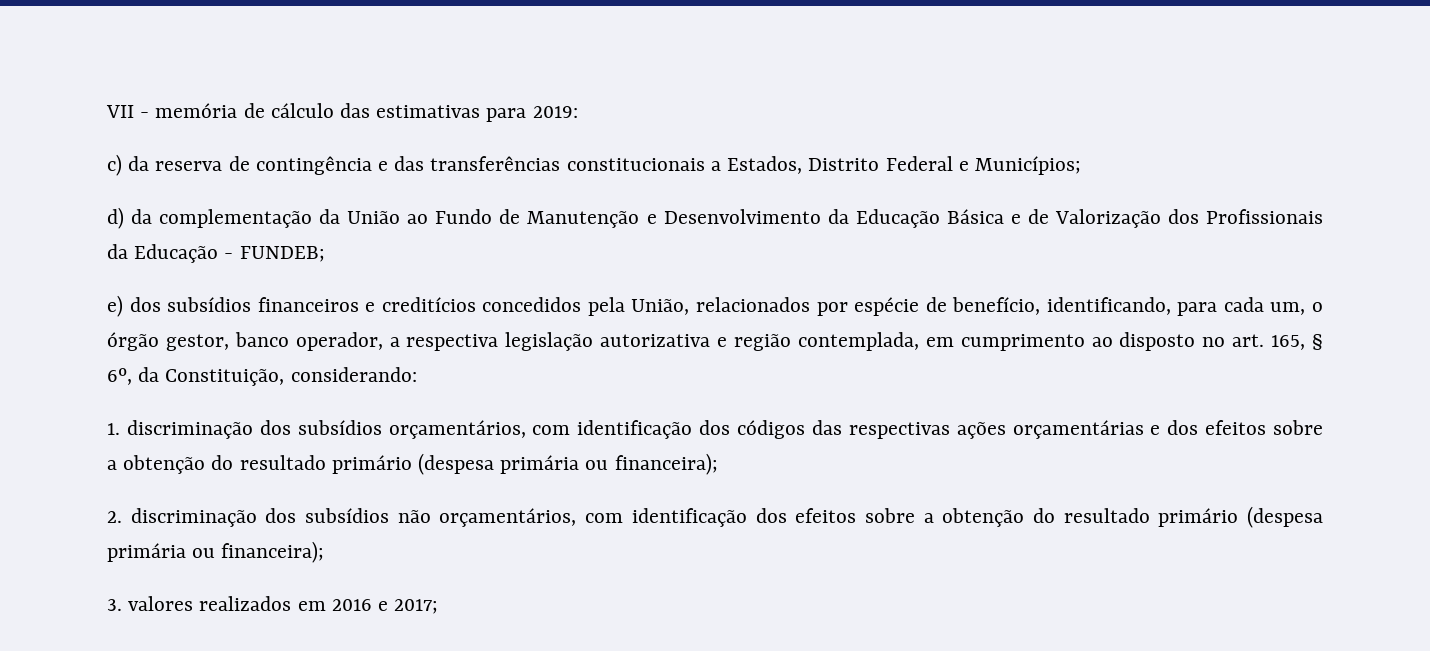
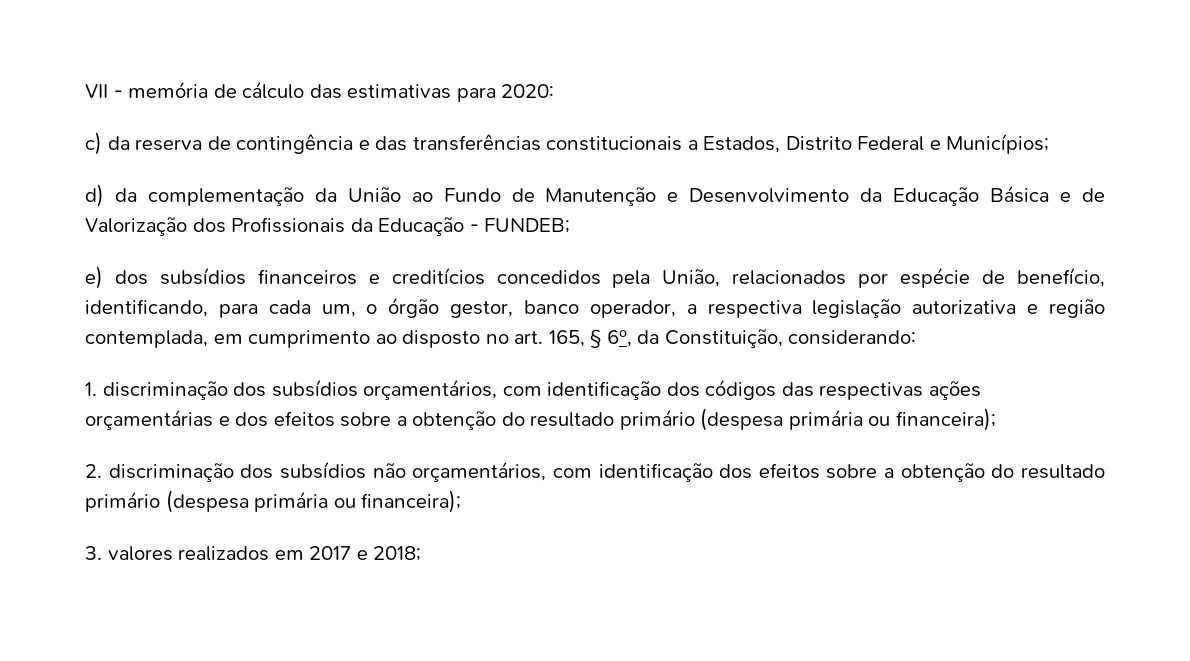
- VII - memória de cálculo das estimativas para 2019:
+ VII - memória de cálculo das estimativas para 2020:
- e) dos subsídios financeiros e creditícios concedidos pela União, relacionados por espécie de benefício, identificando, para cada um, o órgão gestor, banco operador, a respectiva legislação autorizativa e região contemplada, em cumprimento ao disposto no art. 165, § 6º, da Constituição, considerando:
+ e) dos subsídios financeiros e creditícios concedidos pela União, relacionados por espécie de benefício, identificando, para cada um, o órgão gestor, banco operador, a respectiva legislação autorizativa e região contemplada, em cumprimento ao disposto no art. 165, § 6o, da Constituição, considerando:
- 3. valores realizados em 2016 e 2017;
+ 3. valores realizados em 2017 e 2018;

